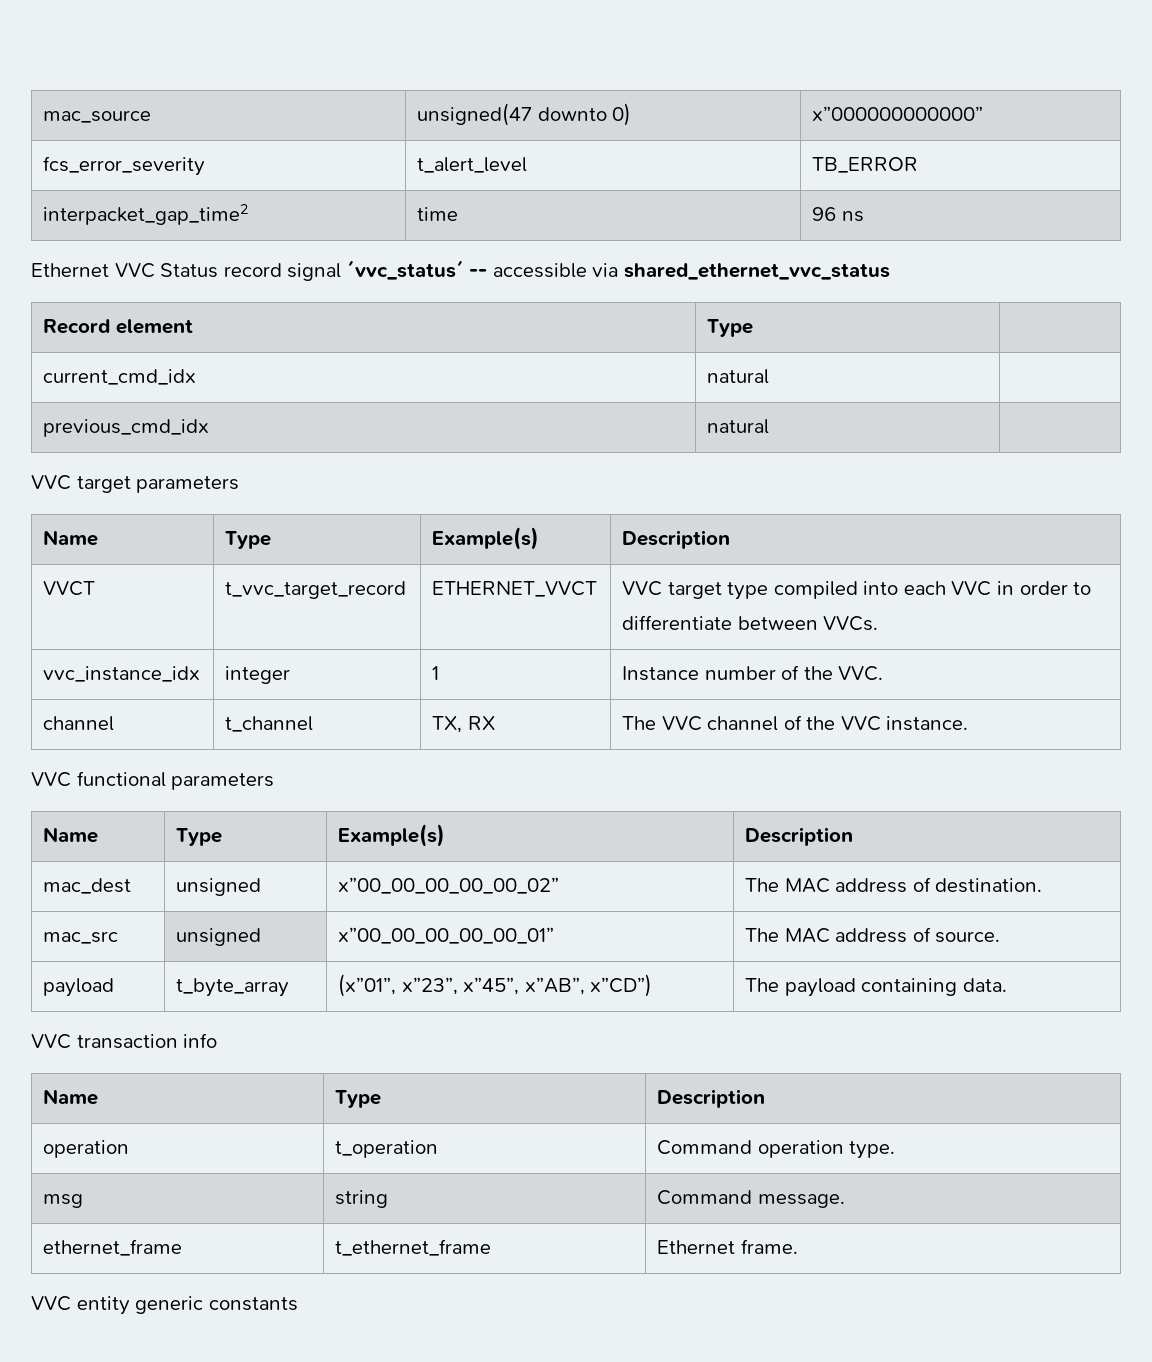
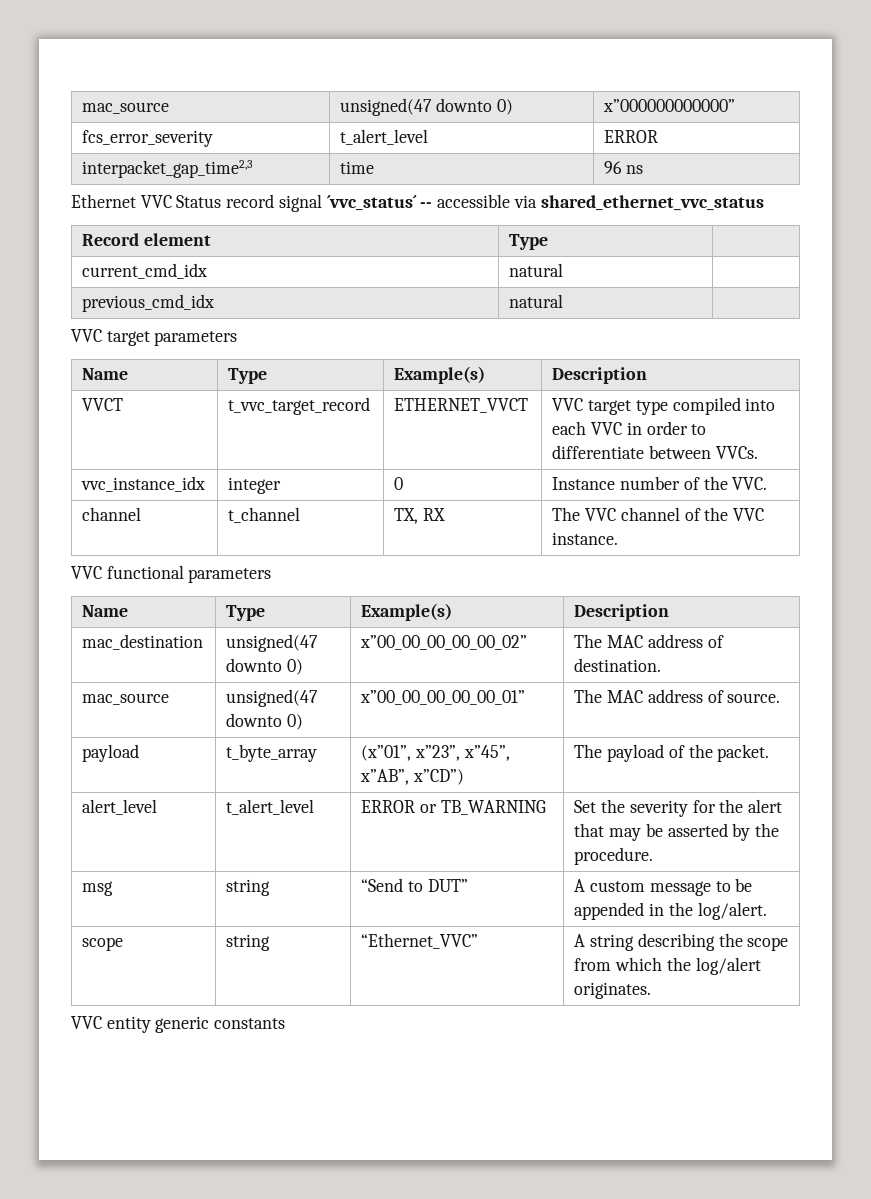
- fcs_error_severity | t_alert_level | TB_ERROR
- interpacket_gap_time2 | time | 96 ns
+ fcs_error_severity | t_alert_level | ERROR
+ interpacket_gap_time2,3 | time | 96 ns
- vvc_instance_idx | integer | 1 | Instance number of the VVC.
+ vvc_instance_idx | integer | 0 | Instance number of the VVC.
- mac_dest | unsigned | x”00_00_00_00_00_02” | The MAC address of destination.
+ mac_destination | unsigned(47 downto 0) | x”00_00_00_00_00_02” | The MAC address of destination.
- mac_src | unsigned | x”00_00_00_00_00_01” | The MAC address of source.
+ mac_source | unsigned(47 downto 0) | x”00_00_00_00_00_01” | The MAC address of source.
- payload | t_byte_array | (x”01”, x”23”, x”45”, x”AB”, x”CD”) | The payload containing data.
- VVC transaction info
- Name | Type | Description
- operation | t_operation | Command operation type.
- msg | string | Command message.
- ethernet_frame | t_ethernet_frame | Ethernet frame.
+ payload | t_byte_array | (x”01”, x”23”, x”45”, x”AB”, x”CD”) | The payload of the packet.
+ alert_level | t_alert_level | ERROR or TB_WARNING | Set the severity for the alert that may be asserted by the procedure.
+ msg | string | “Send to DUT” | A custom message to be appended in the log/alert.
+ scope | string | “Ethernet_VVC” | A string describing the scope from which the log/alert originates.

